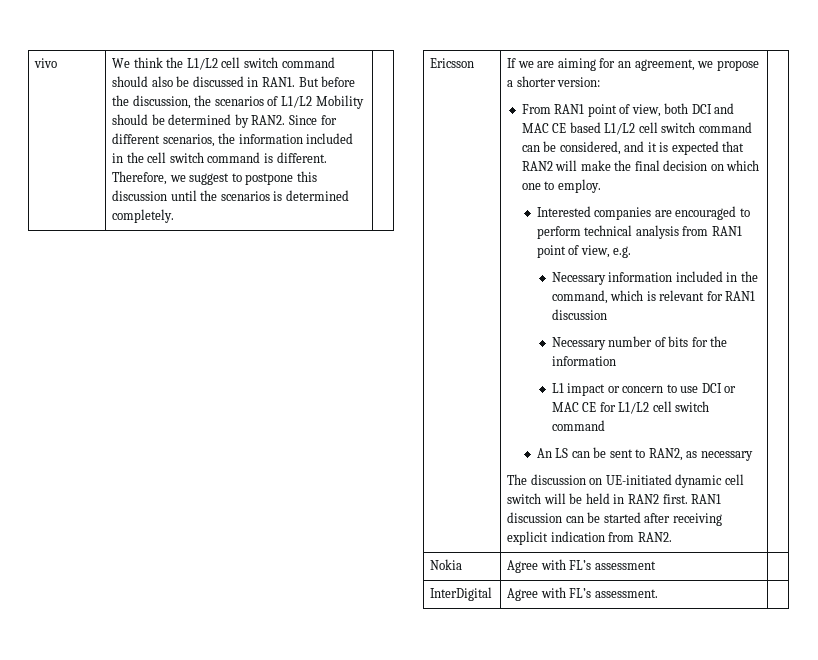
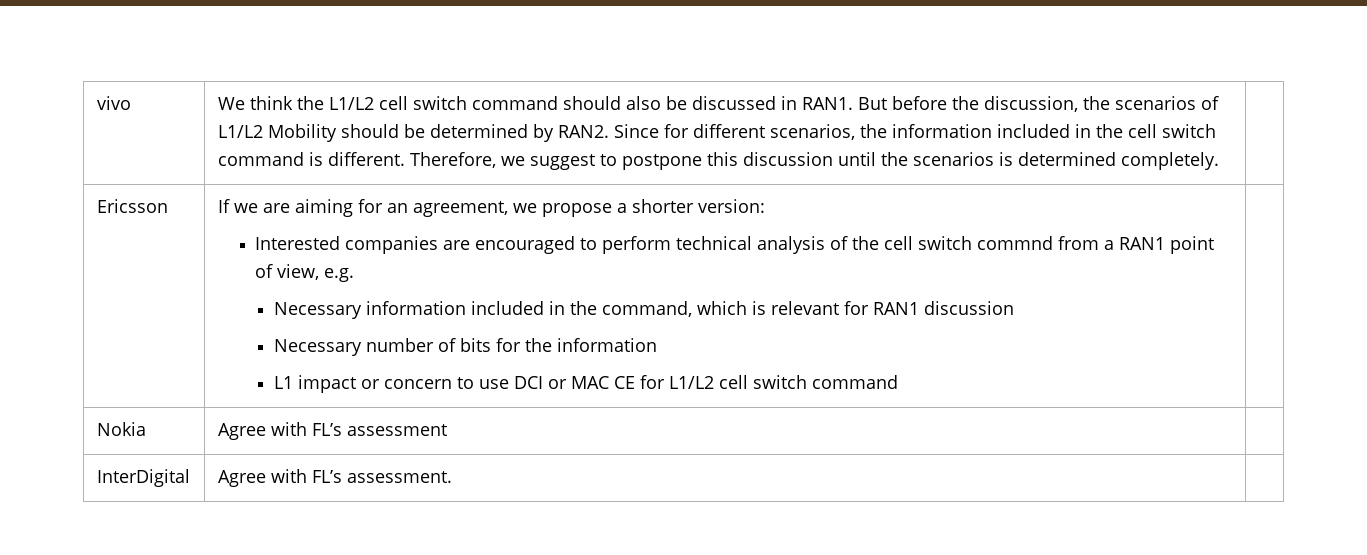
- From RAN1 point of view, both DCI and MAC CE based L1/L2 cell switch command can be considered, and it is expected that RAN2 will make the final decision on which one to employ.
- Interested companies are encouraged to perform technical analysis from RAN1 point of view, e.g.
+ Interested companies are encouraged to perform technical analysis of the cell switch commnd from a RAN1 point of view, e.g.
- An LS can be sent to RAN2, as necessary
- The discussion on UE-initiated dynamic cell switch will be held in RAN2 first. RAN1 discussion can be started after receiving explicit indication from RAN2.

